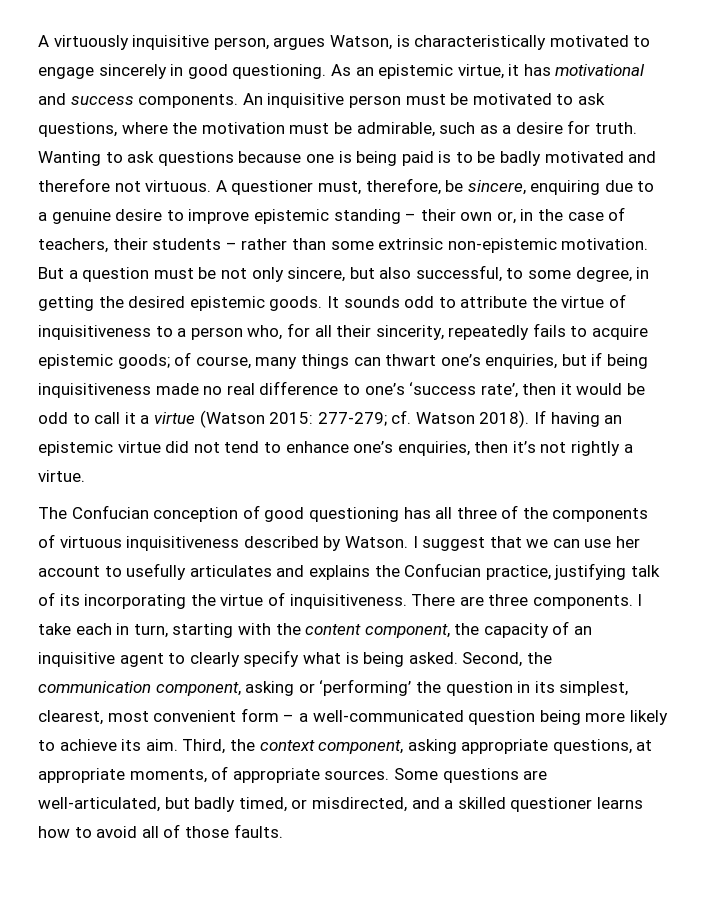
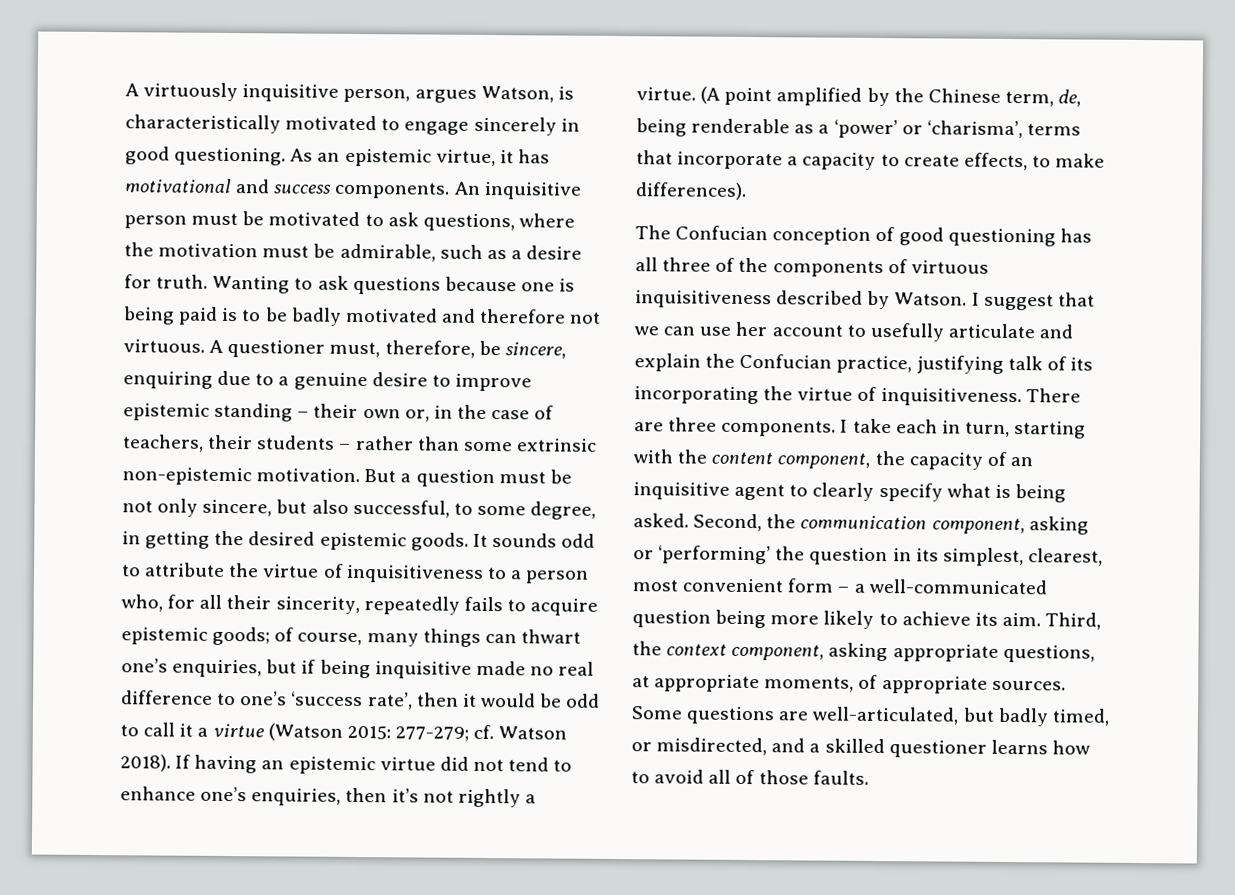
- It sounds odd to attribute the virtue of inquisitiveness to a person who, for all their sincerity, repeatedly fails to acquire epistemic goods; of course, many things can thwart one’s enquiries, but if being inquisitiveness made no real difference to one’s ‘success rate’, then it would be odd to call it a virtue (Watson 2015: 277-279; cf. Watson 2018).
+ It sounds odd to attribute the virtue of inquisitiveness to a person who, for all their sincerity, repeatedly fails to acquire epistemic goods; of course, many things can thwart one’s enquiries, but if being inquisitive made no real difference to one’s ‘success rate’, then it would be odd to call it a virtue (Watson 2015: 277-279; cf. Watson 2018).
+ (A point amplified by the Chinese term, de, being renderable as a ‘power’ or ‘charisma’, terms that incorporate a capacity to create effects, to make differences).
- I suggest that we can use her account to usefully articulates and explains the Confucian practice, justifying talk of its incorporating the virtue of inquisitiveness.
+ I suggest that we can use her account to usefully articulate and explain the Confucian practice, justifying talk of its incorporating the virtue of inquisitiveness.

